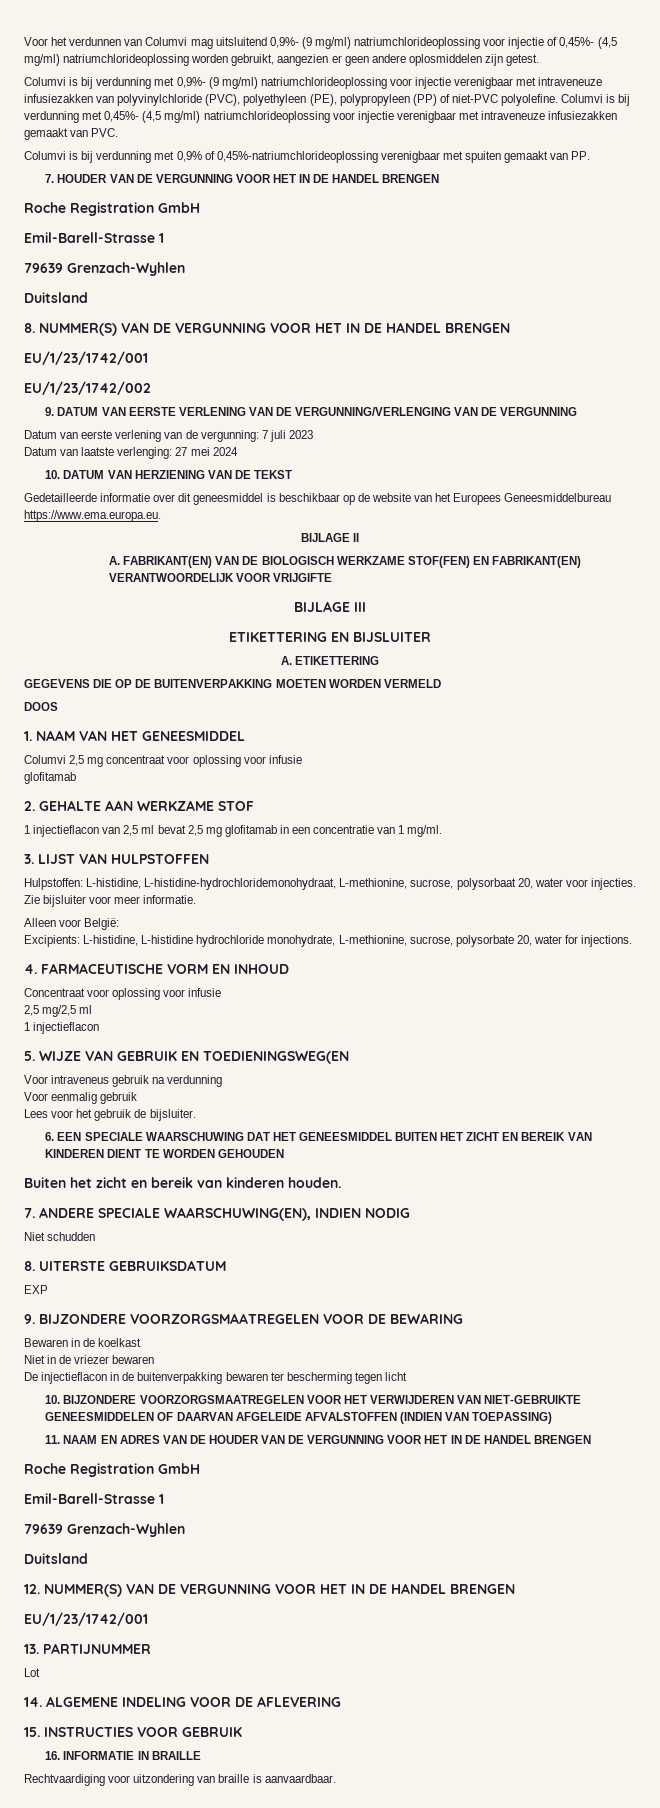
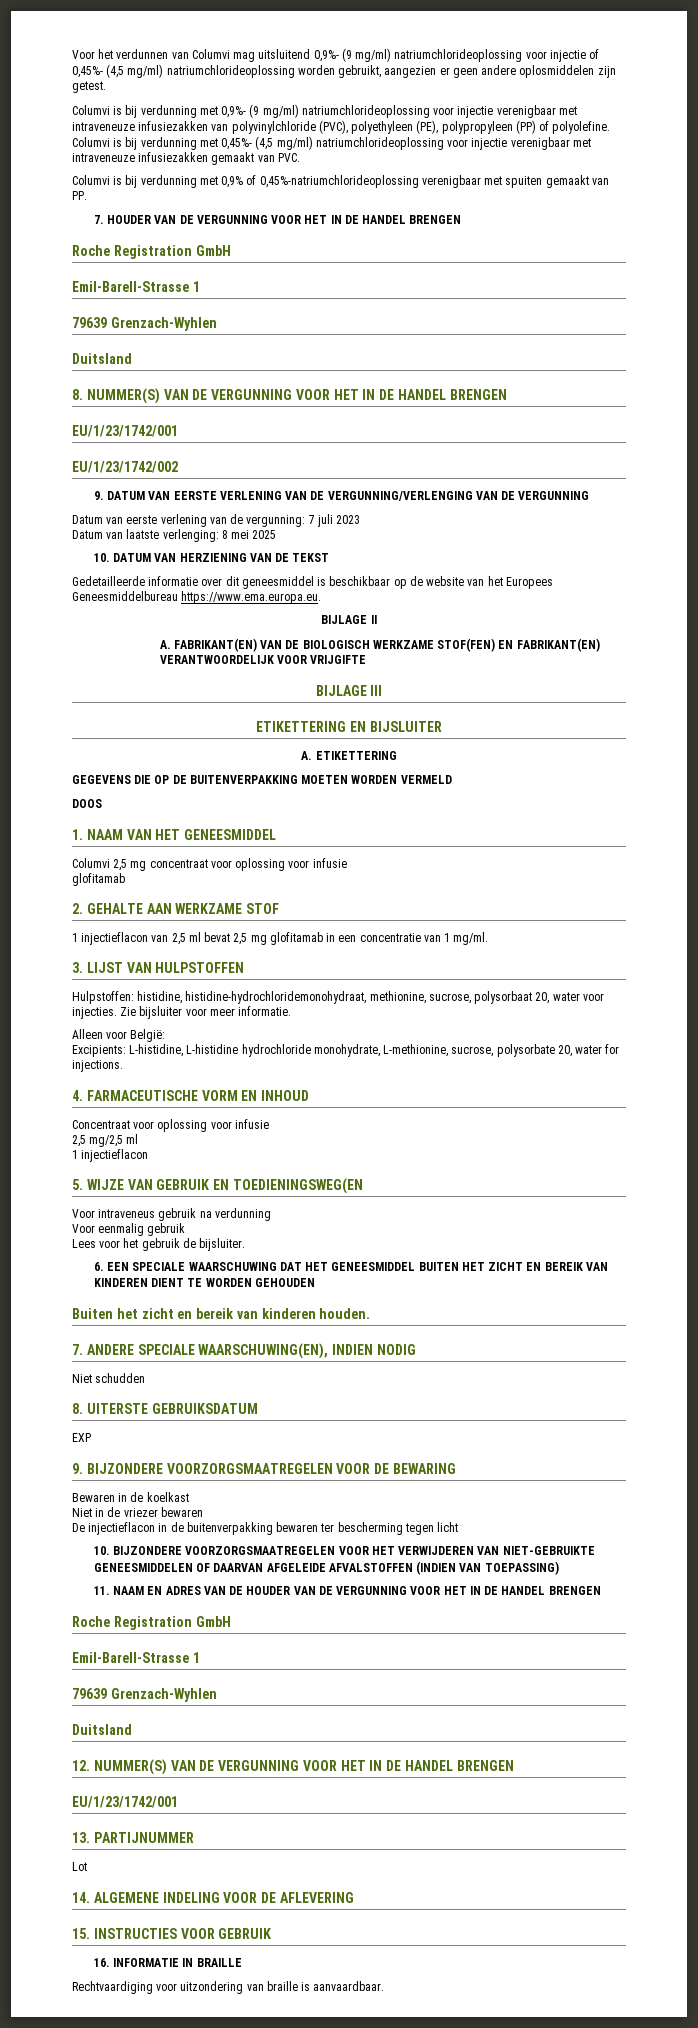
- Columvi is bij verdunning met 0,9%- (9 mg/ml) natriumchlorideoplossing voor injectie verenigbaar met intraveneuze infusiezakken van polyvinylchloride (PVC), polyethyleen (PE), polypropyleen (PP) of niet-PVC polyolefine.
+ Columvi is bij verdunning met 0,9%- (9 mg/ml) natriumchlorideoplossing voor injectie verenigbaar met intraveneuze infusiezakken van polyvinylchloride (PVC), polyethyleen (PE), polypropyleen (PP) of polyolefine.
- Datum van laatste verlenging: 27 mei 2024
+ Datum van laatste verlenging: 8 mei 2025
- Hulpstoffen: L-histidine, L-histidine-hydrochloridemonohydraat, L-methionine, sucrose, polysorbaat 20, water voor injecties.
+ Hulpstoffen: histidine, histidine-hydrochloridemonohydraat, methionine, sucrose, polysorbaat 20, water voor injecties.

